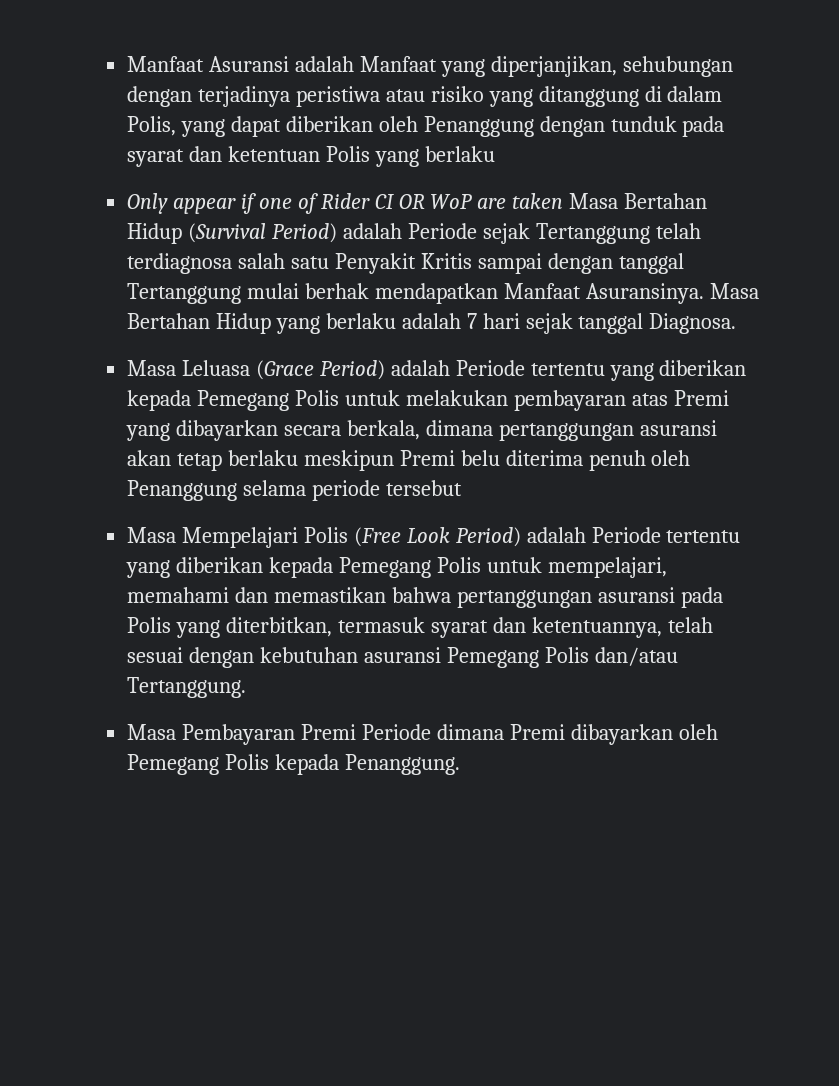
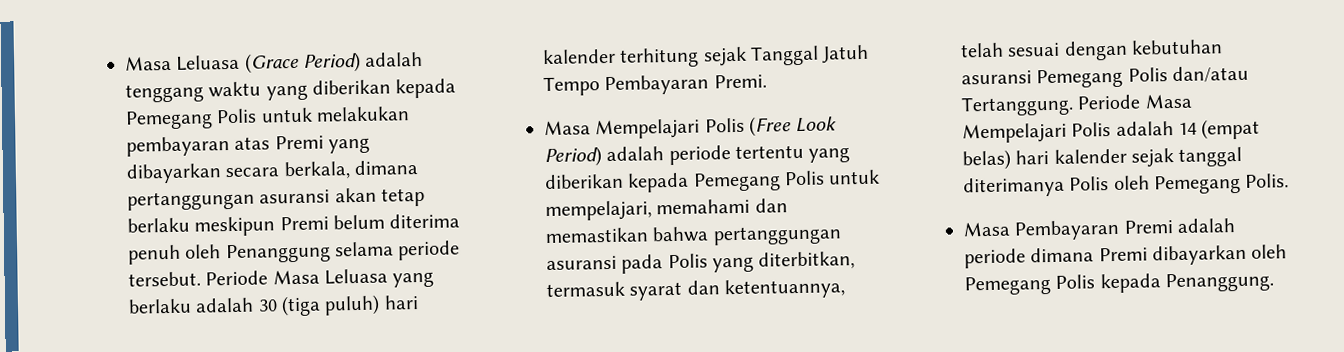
- Manfaat Asuransi adalah Manfaat yang diperjanjikan, sehubungan dengan terjadinya peristiwa atau risiko yang ditanggung di dalam Polis, yang dapat diberikan oleh Penanggung dengan tunduk pada syarat dan ketentuan Polis yang berlaku
- Only appear if one of Rider CI OR WoP are taken Masa Bertahan Hidup (Survival Period) adalah Periode sejak Tertanggung telah terdiagnosa salah satu Penyakit Kritis sampai dengan tanggal Tertanggung mulai berhak mendapatkan Manfaat Asuransinya. Masa Bertahan Hidup yang berlaku adalah 7 hari sejak tanggal Diagnosa.
- Masa Leluasa (Grace Period) adalah Periode tertentu yang diberikan kepada Pemegang Polis untuk melakukan pembayaran atas Premi yang dibayarkan secara berkala, dimana pertanggungan asuransi akan tetap berlaku meskipun Premi belu diterima penuh oleh Penanggung selama periode tersebut
+ Masa Leluasa (Grace Period) adalah tenggang waktu yang diberikan kepada Pemegang Polis untuk melakukan pembayaran atas Premi yang dibayarkan secara berkala, dimana pertanggungan asuransi akan tetap berlaku meskipun Premi belum diterima penuh oleh Penanggung selama periode tersebut. Periode Masa Leluasa yang berlaku adalah 30 (tiga puluh) hari kalender terhitung sejak Tanggal Jatuh Tempo Pembayaran Premi.
- Masa Mempelajari Polis (Free Look Period) adalah Periode tertentu yang diberikan kepada Pemegang Polis untuk mempelajari, memahami dan memastikan bahwa pertanggungan asuransi pada Polis yang diterbitkan, termasuk syarat dan ketentuannya, telah sesuai dengan kebutuhan asuransi Pemegang Polis dan/atau Tertanggung.
+ Masa Mempelajari Polis (Free Look Period) adalah periode tertentu yang diberikan kepada Pemegang Polis untuk mempelajari, memahami dan memastikan bahwa pertanggungan asuransi pada Polis yang diterbitkan, termasuk syarat dan ketentuannya, telah sesuai dengan kebutuhan asuransi Pemegang Polis dan/atau Tertanggung. Periode Masa Mempelajari Polis adalah 14 (empat belas) hari kalender sejak tanggal diterimanya Polis oleh Pemegang Polis.
- Masa Pembayaran Premi Periode dimana Premi dibayarkan oleh Pemegang Polis kepada Penanggung.
+ Masa Pembayaran Premi adalah periode dimana Premi dibayarkan oleh Pemegang Polis kepada Penanggung.

